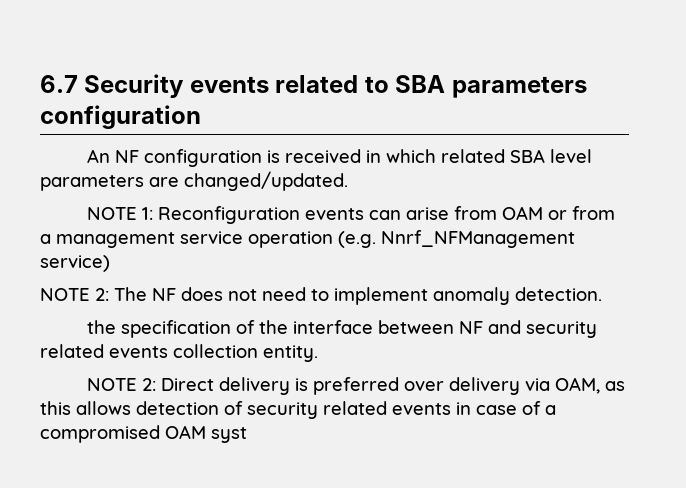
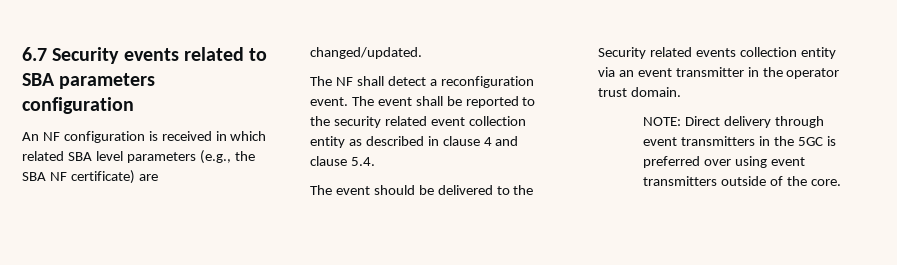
- An NF configuration is received in which related SBA level parameters are changed/updated.
- NOTE 1: Reconfiguration events can arise from OAM or from a management service operation (e.g. Nnrf_NFManagement service)
- NOTE 2: The NF does not need to implement anomaly detection.
- the specification of the interface between NF and security related events collection entity.
- NOTE 2: Direct delivery is preferred over delivery via OAM, as this allows detection of security related events in case of a compromised OAM syst
+ An NF configuration is received in which related SBA level parameters (e.g., the SBA NF certificate) are changed/updated.
+ The NF shall detect a reconfiguration event. The event shall be reported to the security related event collection entity as described in clause 4 and clause 5.4.
+ The event should be delivered to the Security related events collection entity via an event transmitter in the operator trust domain.
+ NOTE: Direct delivery through event transmitters in the 5GC is preferred over using event transmitters outside of the core.

